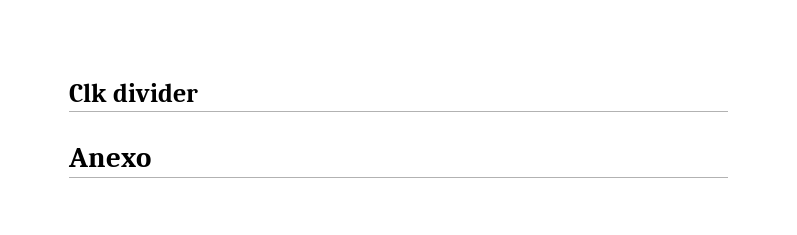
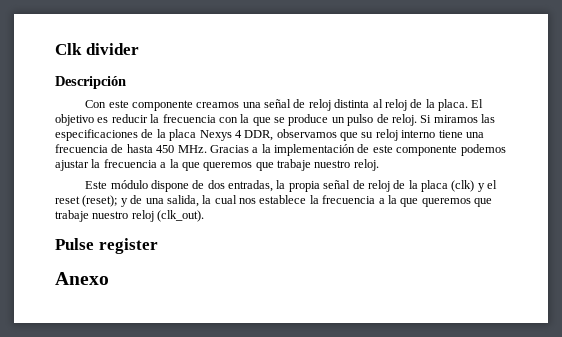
+ Descripción
+ Con este componente creamos una señal de reloj distinta al reloj de la placa. El objetivo es reducir la frecuencia con la que se produce un pulso de reloj. Si miramos las especificaciones de la placa Nexys 4 DDR, observamos que su reloj interno tiene una frecuencia de hasta 450 MHz. Gracias a la implementación de este componente podemos ajustar la frecuencia a la que queremos que trabaje nuestro reloj.
+ Este módulo dispone de dos entradas, la propia señal de reloj de la placa (clk) y el reset (reset); y de una salida, la cual nos establece la frecuencia a la que queremos que trabaje nuestro reloj (clk_out).
+ Pulse register

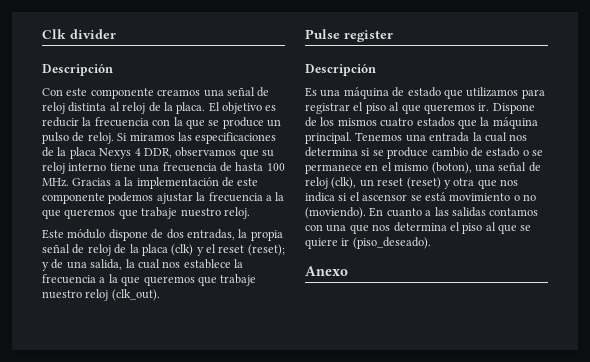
- Si miramos las especificaciones de la placa Nexys 4 DDR, observamos que su reloj interno tiene una frecuencia de hasta 450 MHz. Gracias a la implementación de este componente podemos ajustar la frecuencia a la que queremos que trabaje nuestro reloj.
+ Si miramos las especificaciones de la placa Nexys 4 DDR, observamos que su reloj interno tiene una frecuencia de hasta 100 MHz. Gracias a la implementación de este componente podemos ajustar la frecuencia a la que queremos que trabaje nuestro reloj.
  Pulse register
+ Descripción
+ Es una máquina de estado que utilizamos para registrar el piso al que queremos ir. Dispone de los mismos cuatro estados que la máquina principal. Tenemos una entrada la cual nos determina si se produce cambio de estado o se permanece en el mismo (boton), una señal de reloj (clk), un reset (reset) y otra que nos indica si el ascensor se está movimiento o no (moviendo). En cuanto a las salidas contamos con una que nos determina el piso al que se quiere ir (piso_deseado).

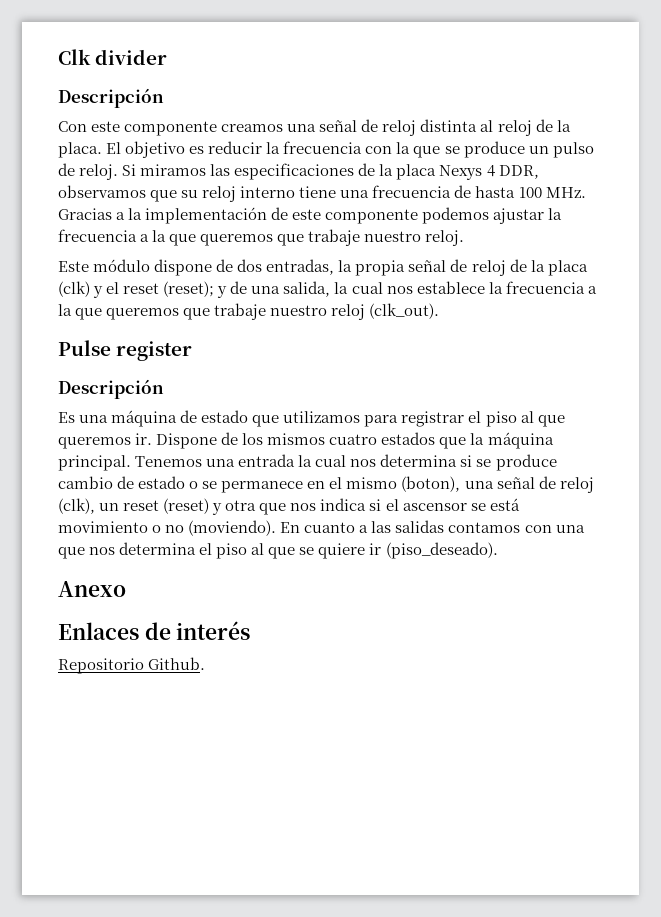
+ Enlaces de interés
+ Repositorio Github.

